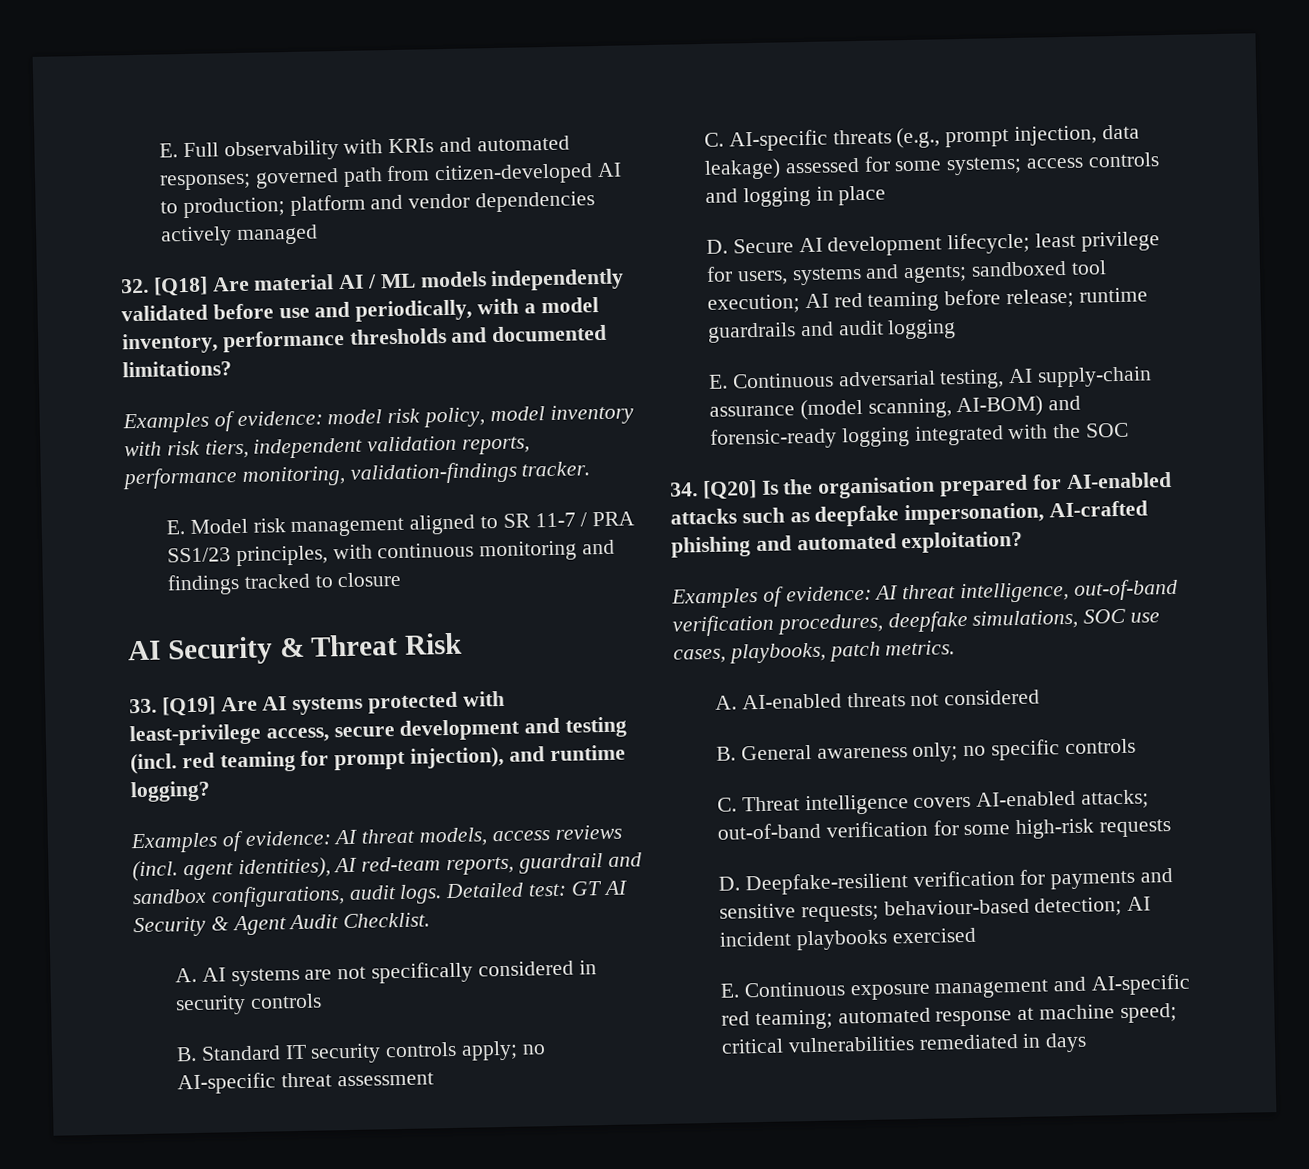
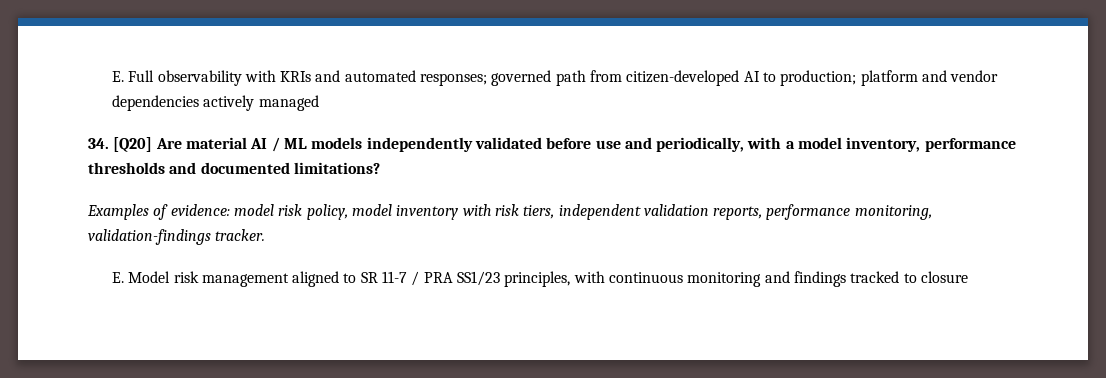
- 32. [Q18] Are material AI / ML models independently validated before use and periodically, with a model inventory, performance thresholds and documented limitations?
+ 34. [Q20] Are material AI / ML models independently validated before use and periodically, with a model inventory, performance thresholds and documented limitations?
- AI Security & Threat Risk
- 33. [Q19] Are AI systems protected with least-privilege access, secure development and testing (incl. red teaming for prompt injection), and runtime logging?
- Examples of evidence: AI threat models, access reviews (incl. agent identities), AI red-team reports, guardrail and sandbox configurations, audit logs. Detailed test: GT AI Security & Agent Audit Checklist.
- A. AI systems are not specifically considered in security controls
- B. Standard IT security controls apply; no AI-specific threat assessment
- C. AI-specific threats (e.g., prompt injection, data leakage) assessed for some systems; access controls and logging in place
- D. Secure AI development lifecycle; least privilege for users, systems and agents; sandboxed tool execution; AI red teaming before release; runtime guardrails and audit logging
- E. Continuous adversarial testing, AI supply-chain assurance (model scanning, AI-BOM) and forensic-ready logging integrated with the SOC
- 34. [Q20] Is the organisation prepared for AI-enabled attacks such as deepfake impersonation, AI-crafted phishing and automated exploitation?
- Examples of evidence: AI threat intelligence, out-of-band verification procedures, deepfake simulations, SOC use cases, playbooks, patch metrics.
- A. AI-enabled threats not considered
- B. General awareness only; no specific controls
- C. Threat intelligence covers AI-enabled attacks; out-of-band verification for some high-risk requests
- D. Deepfake-resilient verification for payments and sensitive requests; behaviour-based detection; AI incident playbooks exercised
- E. Continuous exposure management and AI-specific red teaming; automated response at machine speed; critical vulnerabilities remediated in days

